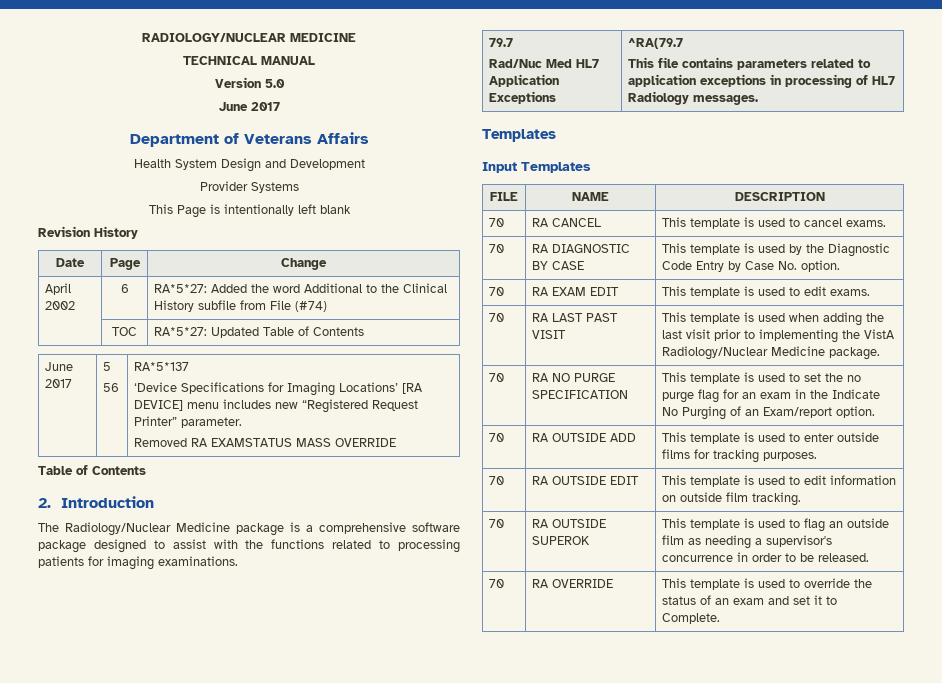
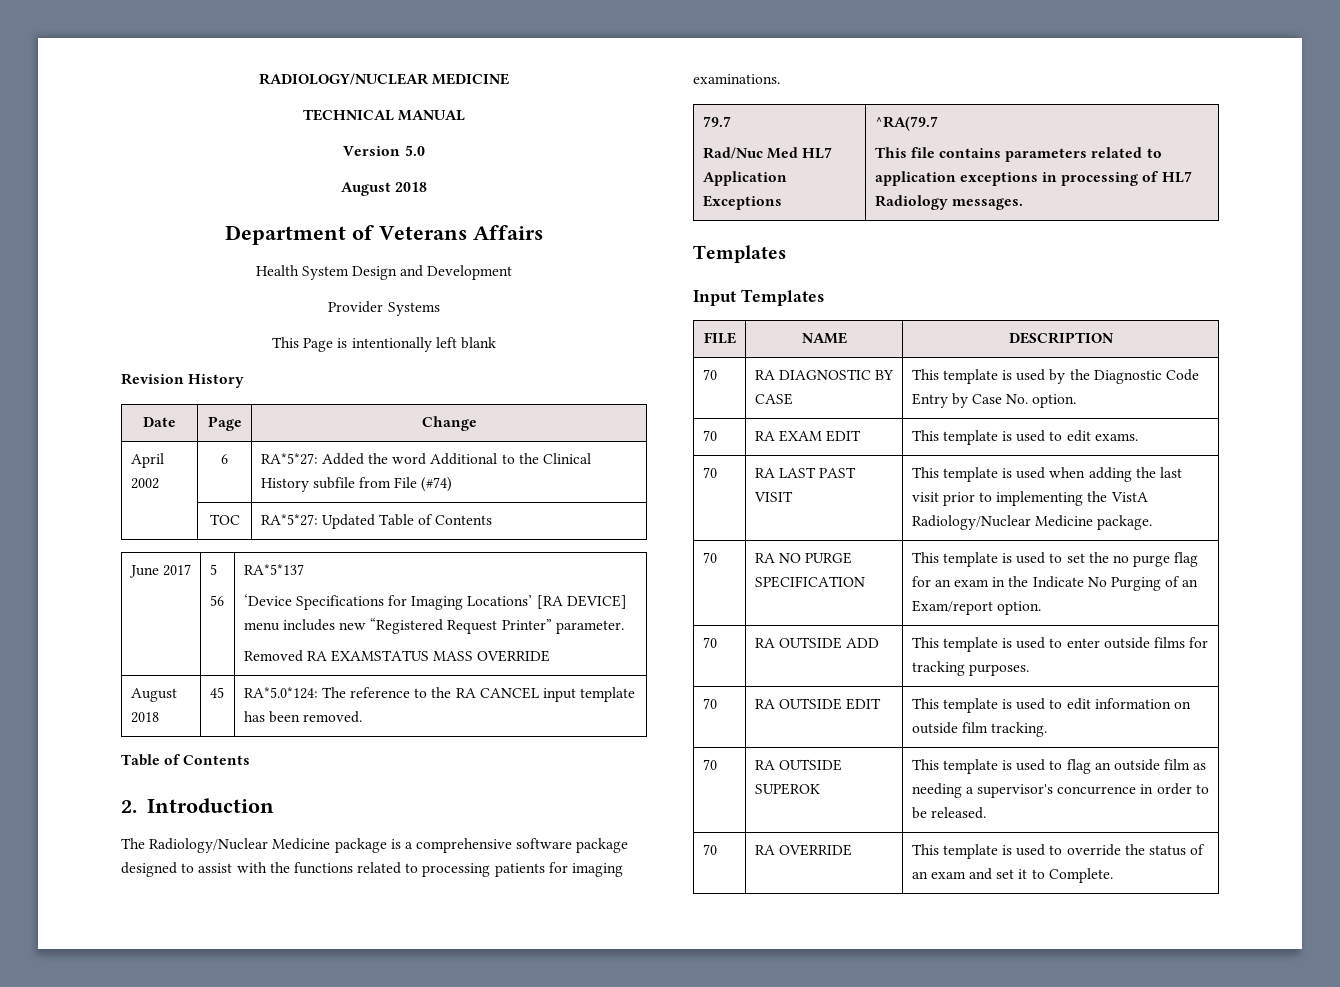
  Version 5.0
- June 2017
+ August 2018
+ August 2018 | 45 | RA*5.0*124: The reference to the RA CANCEL input template has been removed.
- 70 | RA CANCEL | This template is used to cancel exams.

